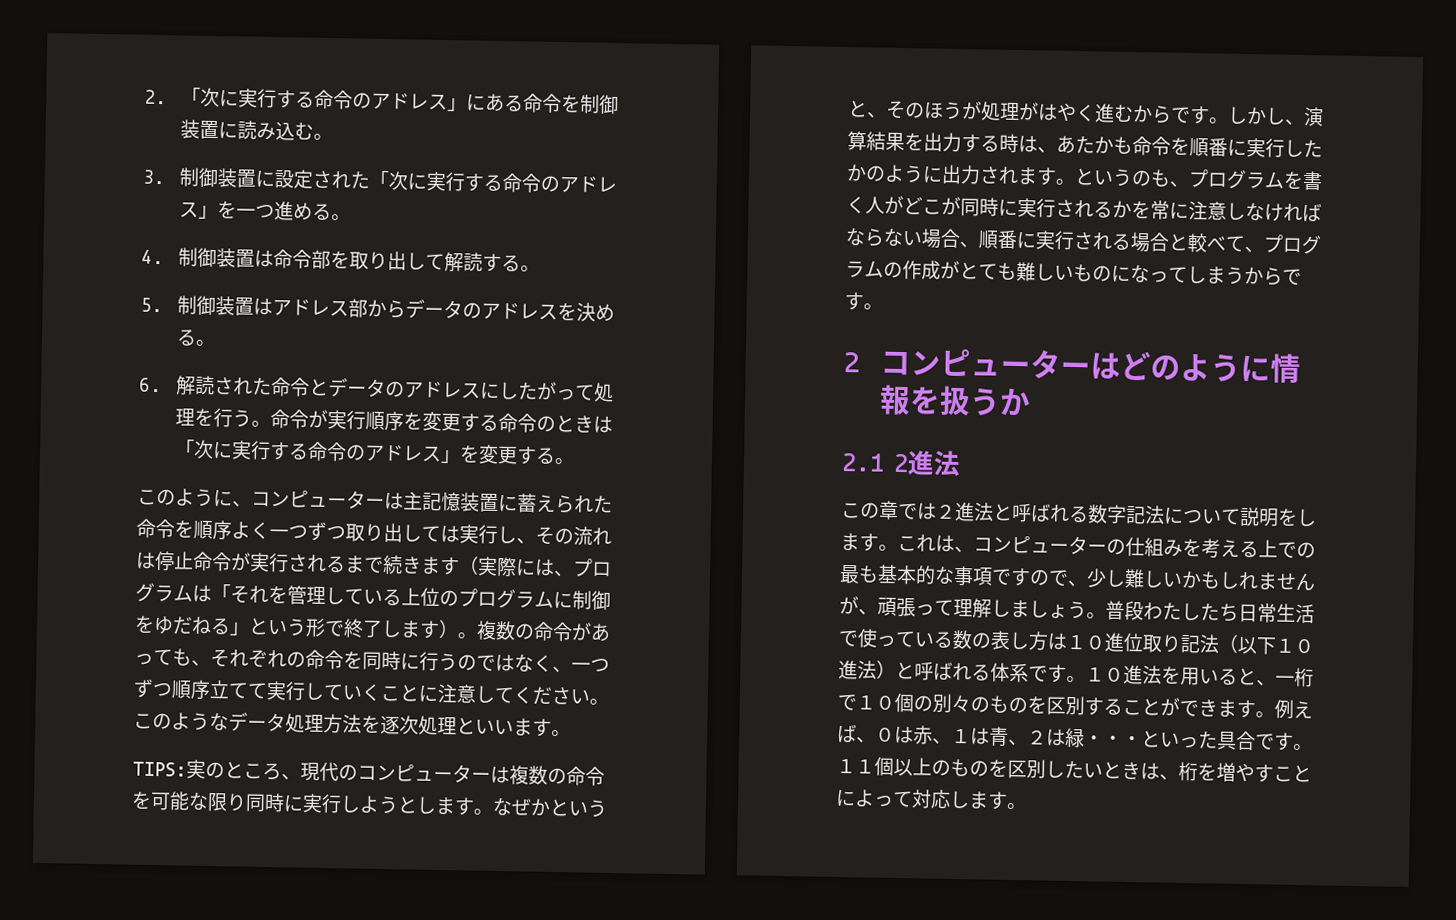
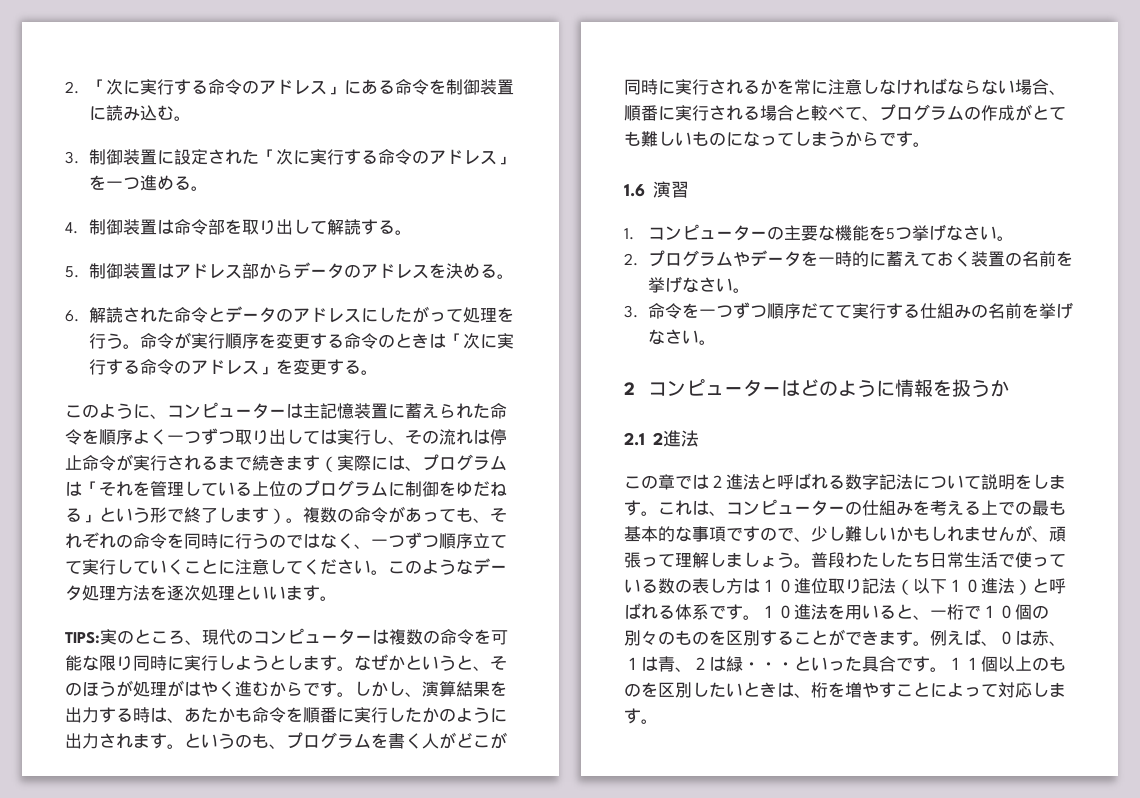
+ 1.6演習
+ 1.コンピューターの主要な機能を5つ挙げなさい。
+ 2.プログラムやデータを一時的に蓄えておく装置の名前を挙げなさい。
+ 3.命令を一つずつ順序だてて実行する仕組みの名前を挙げなさい。

